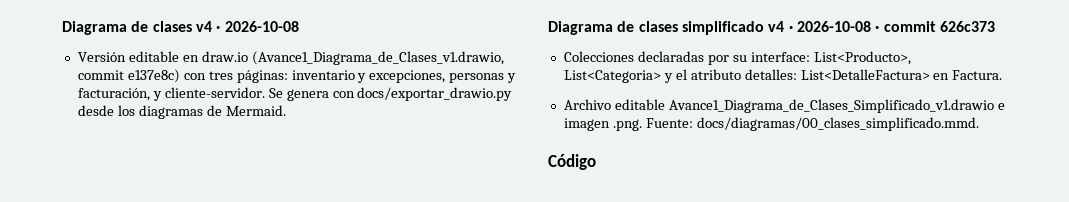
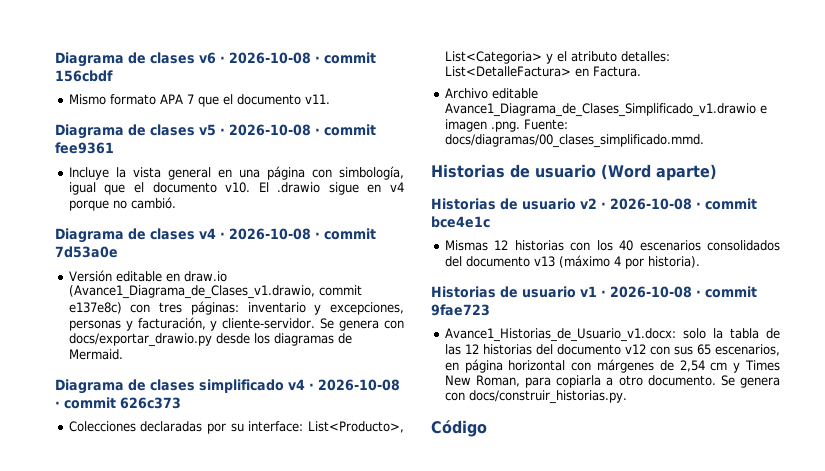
- Diagrama de clases v4 · 2026-10-08
+ Diagrama de clases v6 · 2026-10-08 · commit 156cbdf
+ Mismo formato APA 7 que el documento v11.
+ Diagrama de clases v5 · 2026-10-08 · commit fee9361
+ Incluye la vista general en una página con simbología, igual que el documento v10. El .drawio sigue en v4 porque no cambió.
+ Diagrama de clases v4 · 2026-10-08 · commit 7d53a0e
+ Historias de usuario (Word aparte)
+ Historias de usuario v2 · 2026-10-08 · commit bce4e1c
+ Mismas 12 historias con los 40 escenarios consolidados del documento v13 (máximo 4 por historia).
+ Historias de usuario v1 · 2026-10-08 · commit 9fae723
+ Avance1_Historias_de_Usuario_v1.docx: solo la tabla de las 12 historias del documento v12 con sus 65 escenarios, en página horizontal con márgenes de 2,54 cm y Times New Roman, para copiarla a otro documento. Se genera con docs/construir_historias.py.

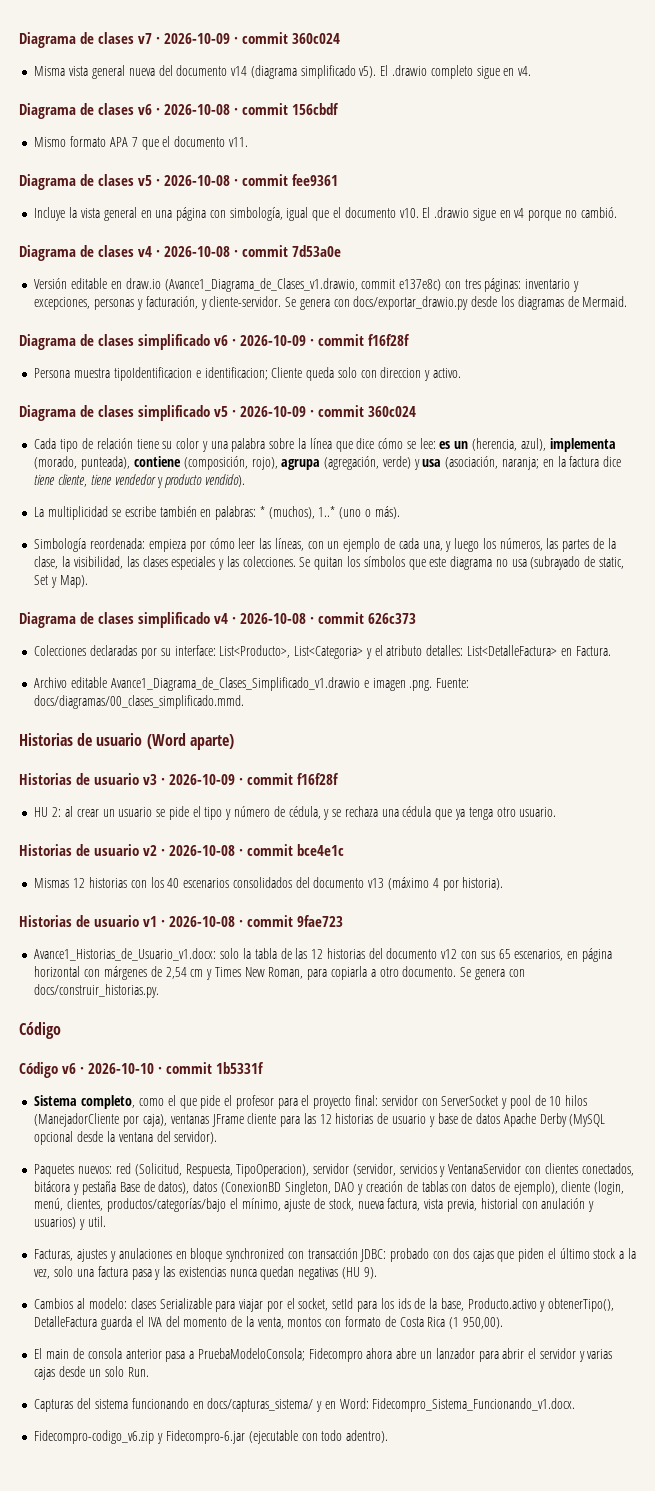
+ Diagrama de clases v7 · 2026-10-09 · commit 360c024
+ Misma vista general nueva del documento v14 (diagrama simplificado v5). El .drawio completo sigue en v4.
+ Diagrama de clases simplificado v6 · 2026-10-09 · commit f16f28f
+ Persona muestra tipoIdentificacion e identificacion; Cliente queda solo con direccion y activo.
+ Diagrama de clases simplificado v5 · 2026-10-09 · commit 360c024
+ Cada tipo de relación tiene su color y una palabra sobre la línea que dice cómo se lee: es un (herencia, azul), implementa (morado, punteada), contiene (composición, rojo), agrupa (agregación, verde) y usa (asociación, naranja; en la factura dice tiene cliente, tiene vendedor y producto vendido).
+ La multiplicidad se escribe también en palabras: * (muchos), 1..* (uno o más).
+ Simbología reordenada: empieza por cómo leer las líneas, con un ejemplo de cada una, y luego los números, las partes de la clase, la visibilidad, las clases especiales y las colecciones. Se quitan los símbolos que este diagrama no usa (subrayado de static, Set y Map).
+ Historias de usuario v3 · 2026-10-09 · commit f16f28f
+ HU 2: al crear un usuario se pide el tipo y número de cédula, y se rechaza una cédula que ya tenga otro usuario.
+ Código v6 · 2026-10-10 · commit 1b5331f
+ Sistema completo, como el que pide el profesor para el proyecto final: servidor con ServerSocket y pool de 10 hilos (ManejadorCliente por caja), ventanas JFrame cliente para las 12 historias de usuario y base de datos Apache Derby (MySQL opcional desde la ventana del servidor).
+ Paquetes nuevos: red (Solicitud, Respuesta, TipoOperacion), servidor (servidor, servicios y VentanaServidor con clientes conectados, bitácora y pestaña Base de datos), datos (ConexionBD Singleton, DAO y creación de tablas con datos de ejemplo), cliente (login, menú, clientes, productos/categorías/bajo el mínimo, ajuste de stock, nueva factura, vista previa, historial con anulación y usuarios) y util.
+ Facturas, ajustes y anulaciones en bloque synchronized con transacción JDBC: probado con dos cajas que piden el último stock a la vez, solo una factura pasa y las existencias nunca quedan negativas (HU 9).
+ Cambios al modelo: clases Serializable para viajar por el socket, setId para los ids de la base, Producto.activo y obtenerTipo(), DetalleFactura guarda el IVA del momento de la venta, montos con formato de Costa Rica (1 950,00).
+ El main de consola anterior pasa a PruebaModeloConsola; Fidecompro ahora abre un lanzador para abrir el servidor y varias cajas desde un solo Run.
+ Capturas del sistema funcionando en docs/capturas_sistema/ y en Word: Fidecompro_Sistema_Funcionando_v1.docx.
+ Fidecompro-codigo_v6.zip y Fidecompro-6.jar (ejecutable con todo adentro).

